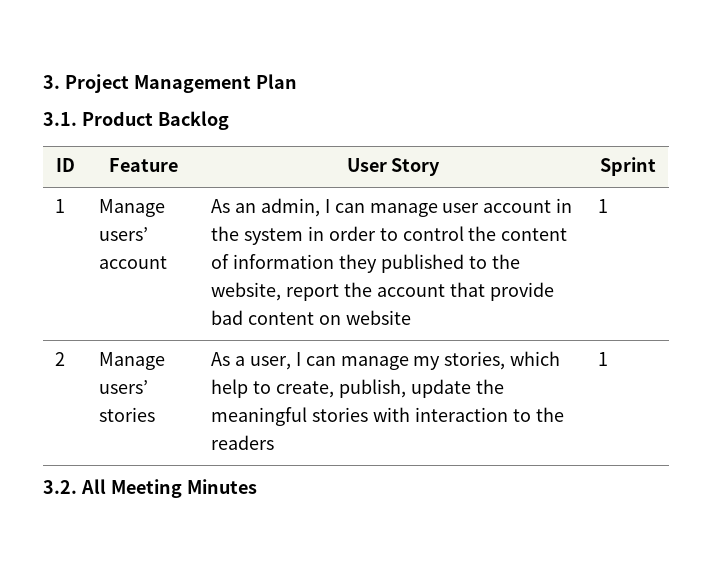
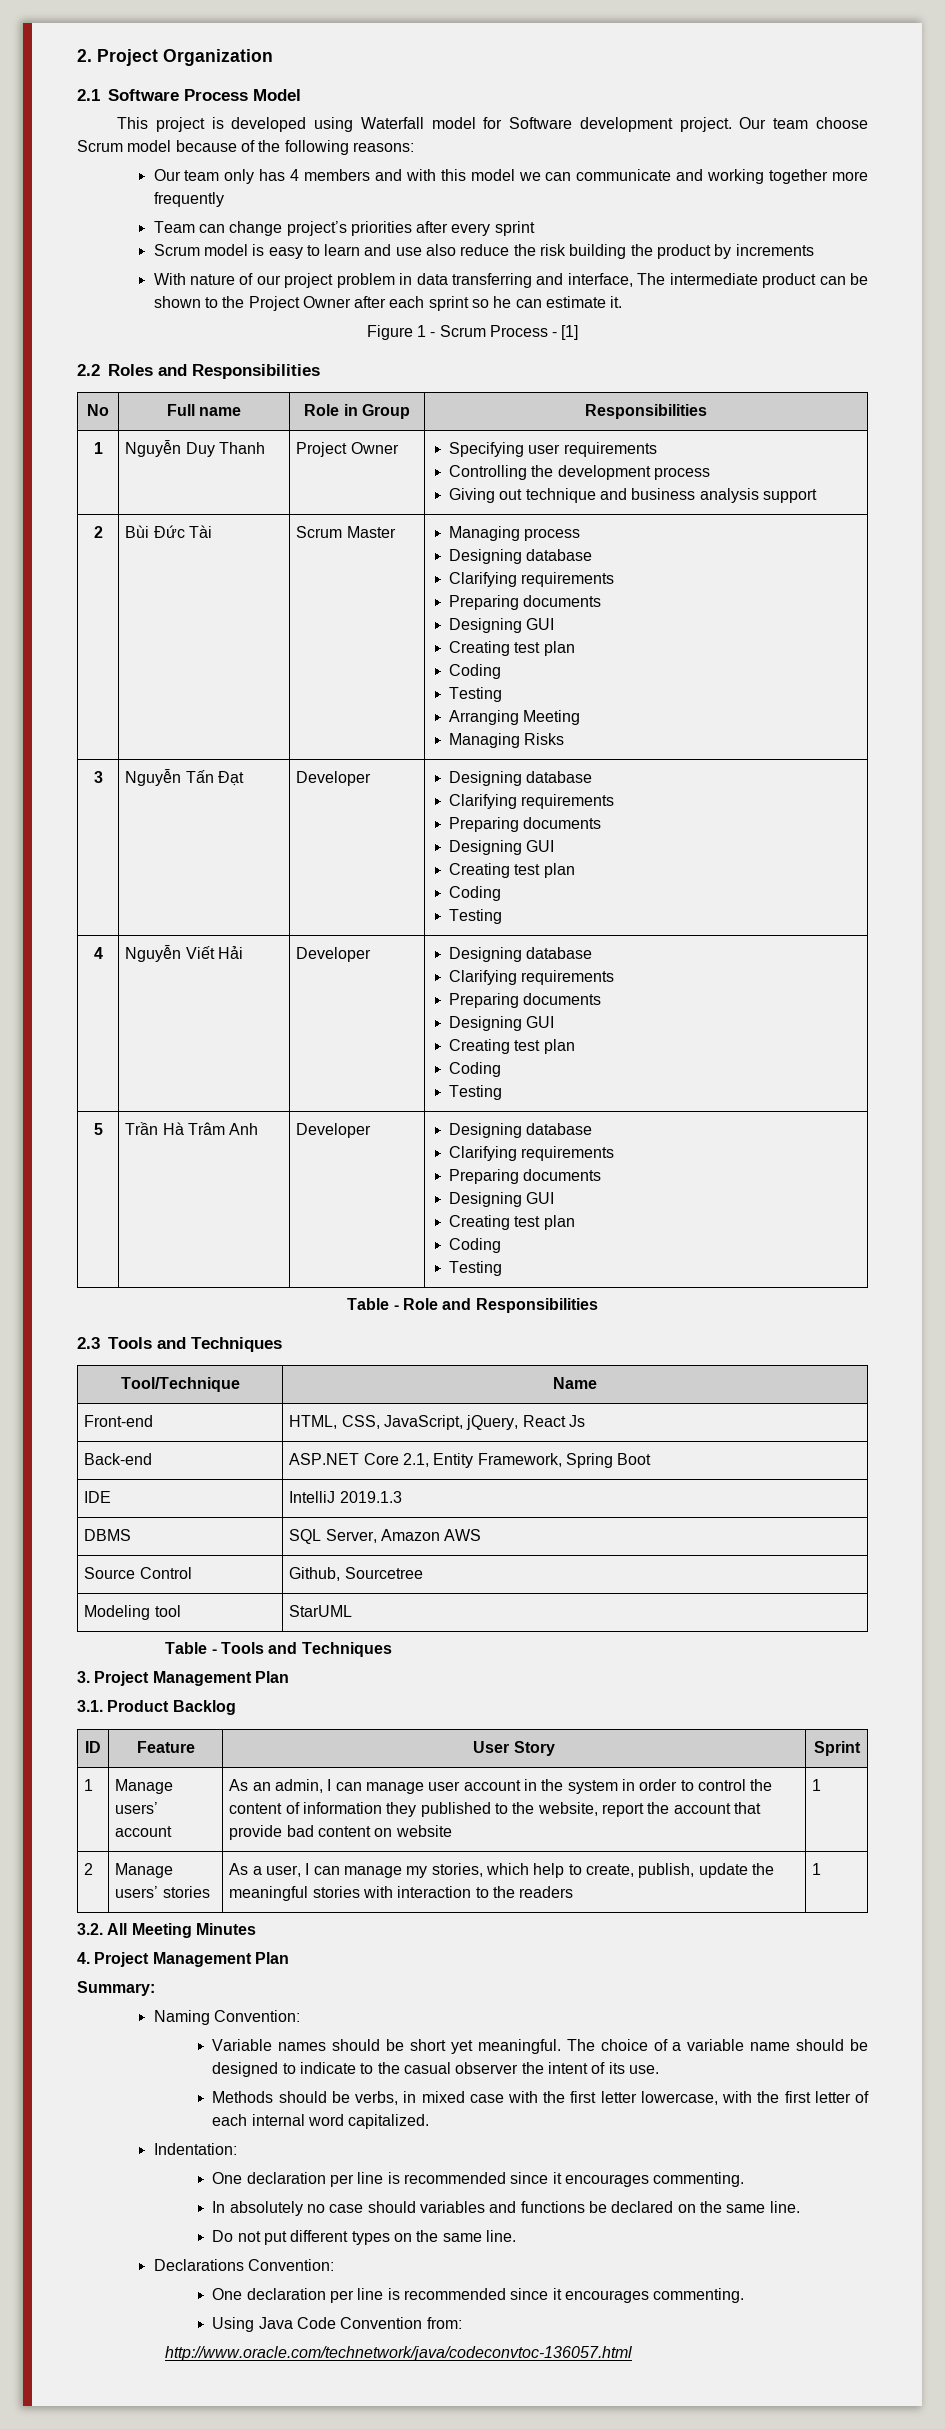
+ 2. Project Organization
+ 2.1 Software Process Model
+ This project is developed using Waterfall model for Software development project. Our team choose Scrum model because of the following reasons:
+ Our team only has 4 members and with this model we can communicate and working together more frequently
+ Team can change project’s priorities after every sprint
+ Scrum model is easy to learn and use also reduce the risk building the product by increments
+ With nature of our project problem in data transferring and interface, The intermediate product can be shown to the Project Owner after each sprint so he can estimate it.
+ Figure 1 - Scrum Process - [1]
+ 2.2 Roles and Responsibilities
+ No | Full name | Role in Group | Responsibilities
+ 1 | Nguyễn Duy Thanh | Project Owner | Specifying user requirements
+ Controlling the development process
+ Giving out technique and business analysis support
+ 2 | Bùi Đức Tài | Scrum Master | Managing process
+ Designing database
+ Clarifying requirements
+ Preparing documents
+ Designing GUI
+ Creating test plan
+ Coding
+ Testing
+ Arranging Meeting
+ Managing Risks
+ 3 | Nguyễn Tấn Đạt | Developer | Designing database
+ Clarifying requirements
+ Preparing documents
+ Designing GUI
+ Creating test plan
+ Coding
+ Testing
+ 4 | Nguyễn Viết Hải | Developer | Designing database
+ Clarifying requirements
+ Preparing documents
+ Designing GUI
+ Creating test plan
+ Coding
+ Testing
+ 5 | Trần Hà Trâm Anh | Developer | Designing database
+ Clarifying requirements
+ Preparing documents
+ Designing GUI
+ Creating test plan
+ Coding
+ Testing
+ Table - Role and Responsibilities
+ 2.3 Tools and Techniques
+ Tool/Technique | Name
+ Front-end | HTML, CSS, JavaScript, jQuery, React Js
+ Back-end | ASP.NET Core 2.1, Entity Framework, Spring Boot
+ IDE | IntelliJ 2019.1.3
+ DBMS | SQL Server, Amazon AWS
+ Source Control | Github, Sourcetree
+ Modeling tool | StarUML
+ Table - Tools and Techniques
+ 4. Project Management Plan
+ Summary:
+ Naming Convention:
+ Variable names should be short yet meaningful. The choice of a variable name should be designed to indicate to the casual observer the intent of its use.
+ Methods should be verbs, in mixed case with the first letter lowercase, with the first letter of each internal word capitalized.
+ Indentation:
+ One declaration per line is recommended since it encourages commenting.
+ In absolutely no case should variables and functions be declared on the same line.
+ Do not put different types on the same line.
+ Declarations Convention:
+ One declaration per line is recommended since it encourages commenting.
+ Using Java Code Convention from:
+ http://www.oracle.com/technetwork/java/codeconvtoc-136057.html

